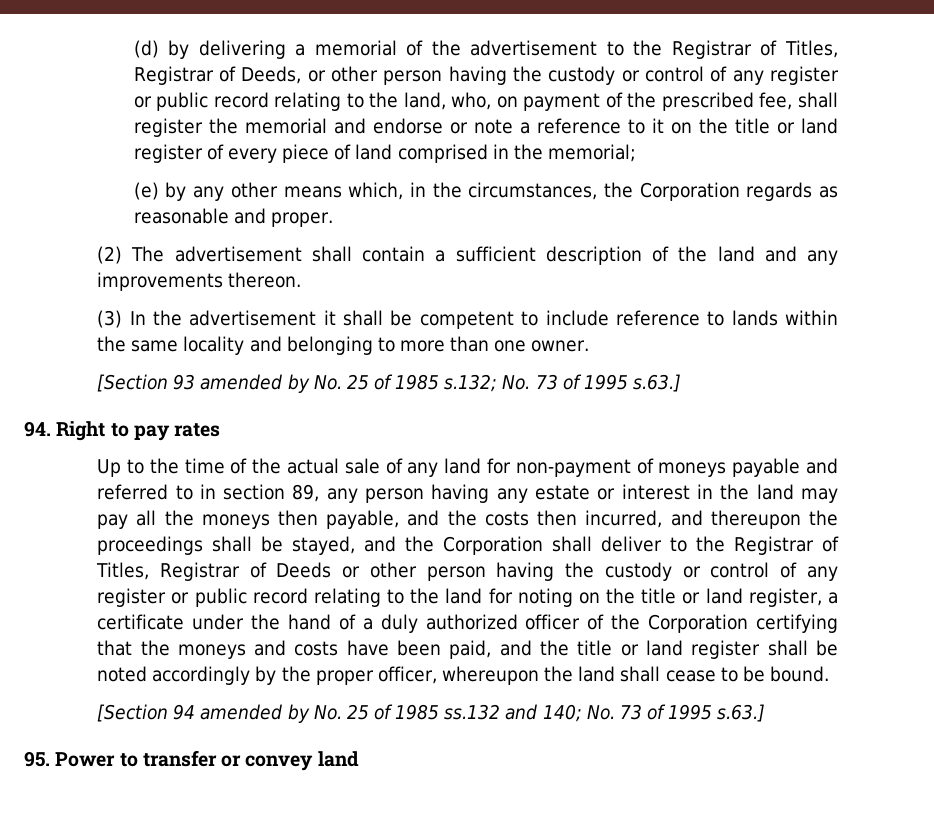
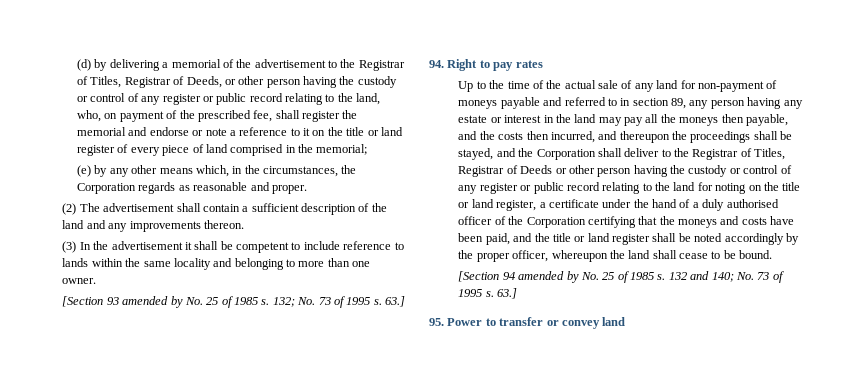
- [Section 93 amended by No. 25 of 1985 s.132; No. 73 of 1995 s.63.]
+ [Section 93 amended by No. 25 of 1985 s. 132; No. 73 of 1995 s. 63.]
- Up to the time of the actual sale of any land for non-payment of moneys payable and referred to in section 89, any person having any estate or interest in the land may pay all the moneys then payable, and the costs then incurred, and thereupon the proceedings shall be stayed, and the Corporation shall deliver to the Registrar of Titles, Registrar of Deeds or other person having the custody or control of any register or public record relating to the land for noting on the title or land register, a certificate under the hand of a duly authorized officer of the Corporation certifying that the moneys and costs have been paid, and the title or land register shall be noted accordingly by the proper officer, whereupon the land shall cease to be bound.
+ Up to the time of the actual sale of any land for non-payment of moneys payable and referred to in section 89, any person having any estate or interest in the land may pay all the moneys then payable, and the costs then incurred, and thereupon the proceedings shall be stayed, and the Corporation shall deliver to the Registrar of Titles, Registrar of Deeds or other person having the custody or control of any register or public record relating to the land for noting on the title or land register, a certificate under the hand of a duly authorised officer of the Corporation certifying that the moneys and costs have been paid, and the title or land register shall be noted accordingly by the proper officer, whereupon the land shall cease to be bound.
- [Section 94 amended by No. 25 of 1985 ss.132 and 140; No. 73 of 1995 s.63.]
+ [Section 94 amended by No. 25 of 1985 s. 132 and 140; No. 73 of 1995 s. 63.]

